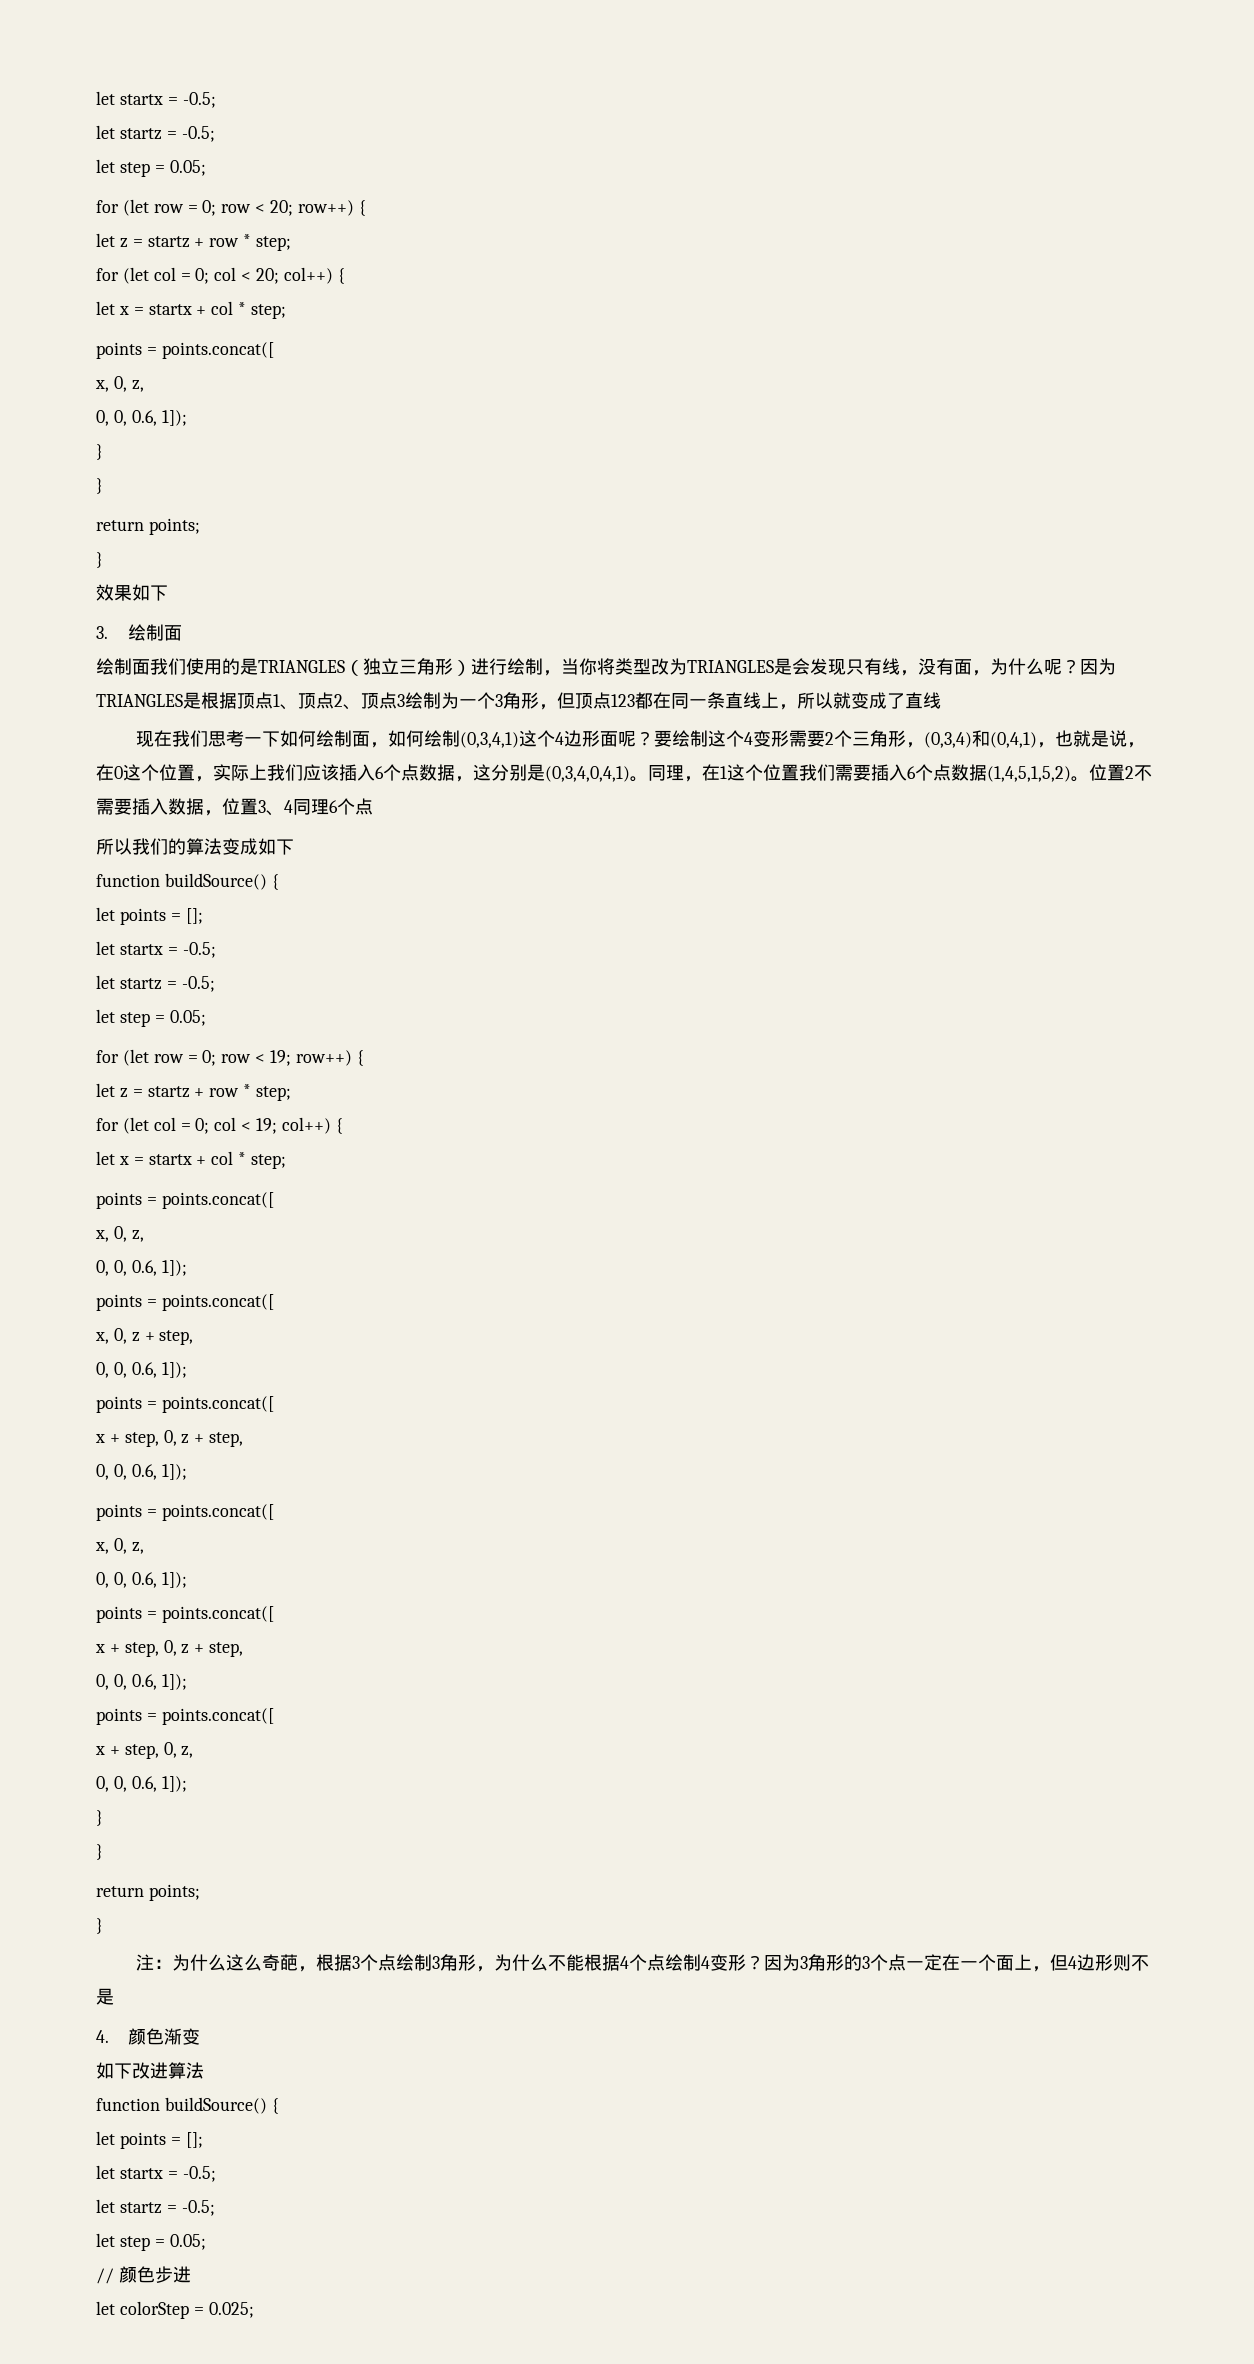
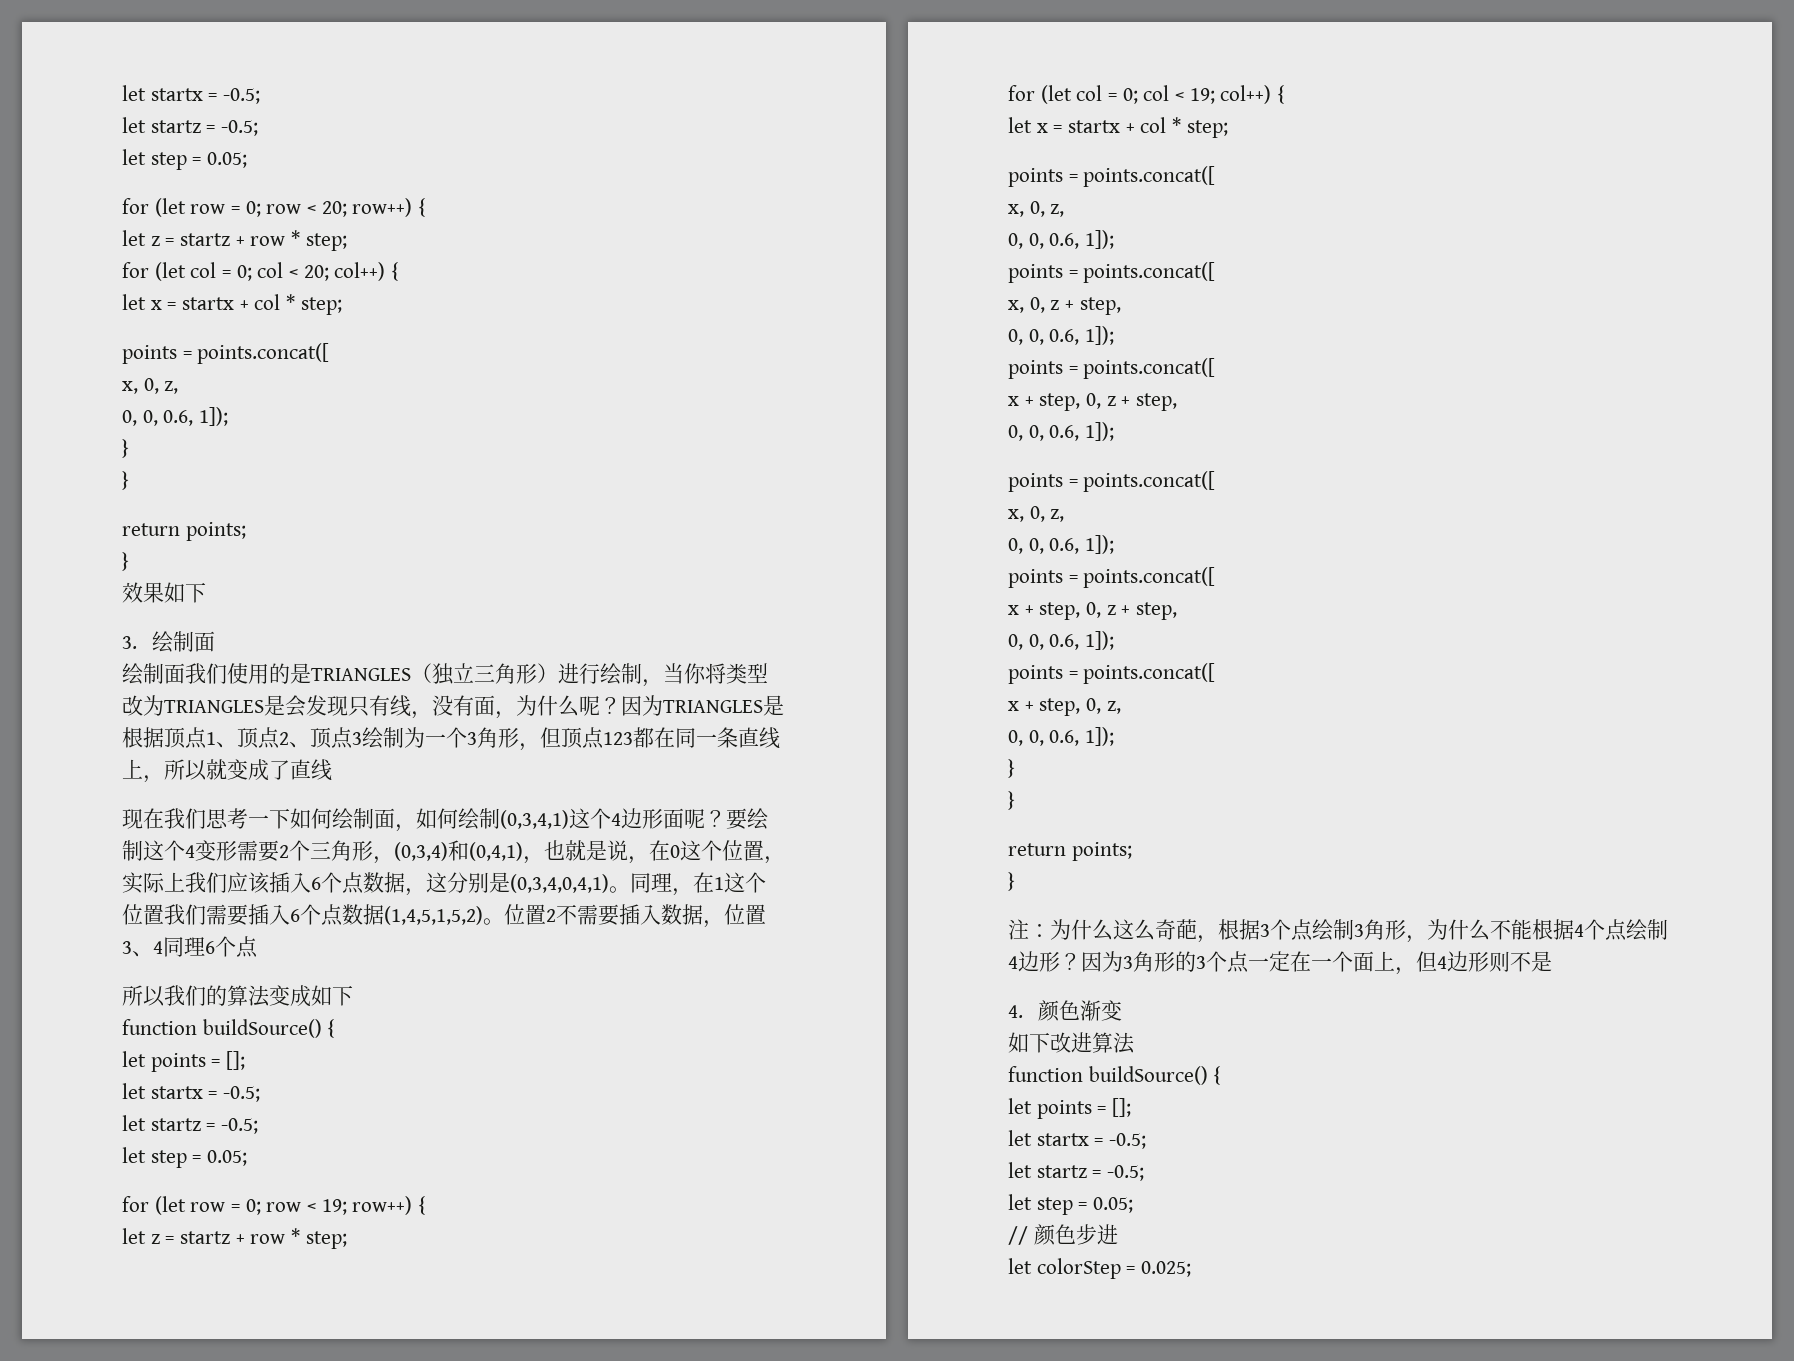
- 注：为什么这么奇葩，根据3个点绘制3角形，为什么不能根据4个点绘制4变形？
+ 注：为什么这么奇葩，根据3个点绘制3角形，为什么不能根据4个点绘制4边形？

